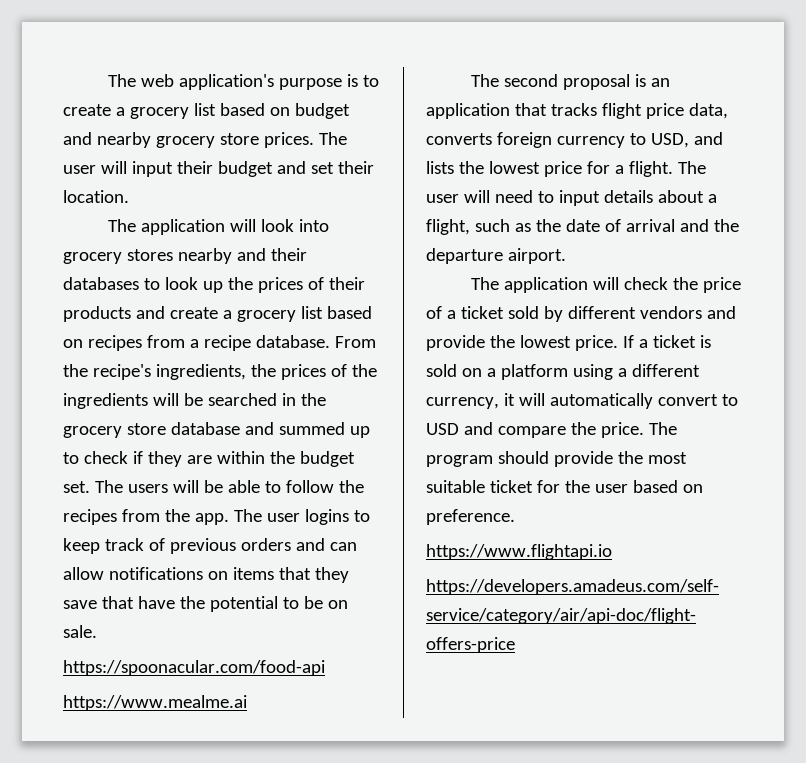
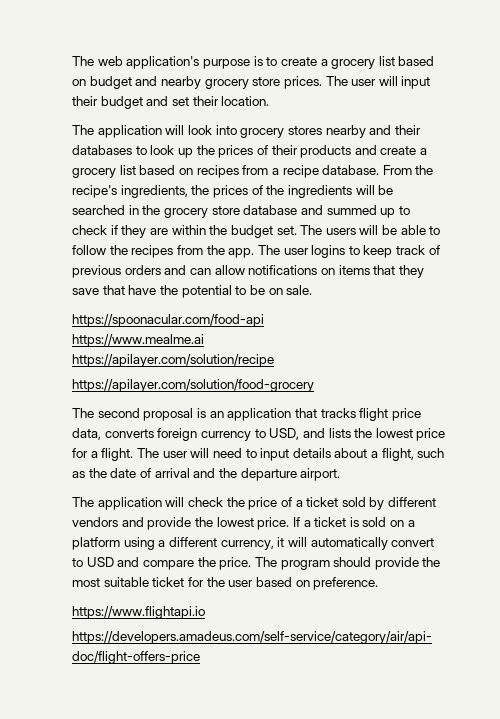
+ https://apilayer.com/solution/recipe
+ https://apilayer.com/solution/food-grocery

